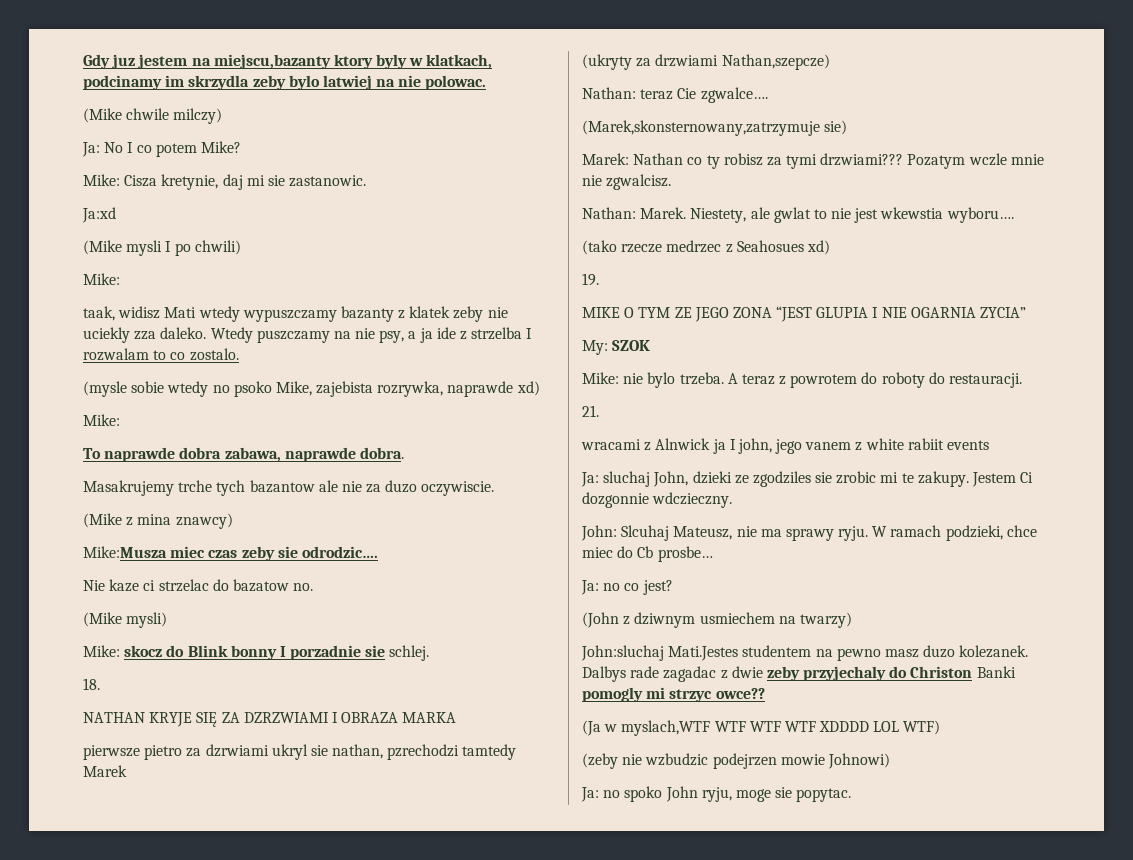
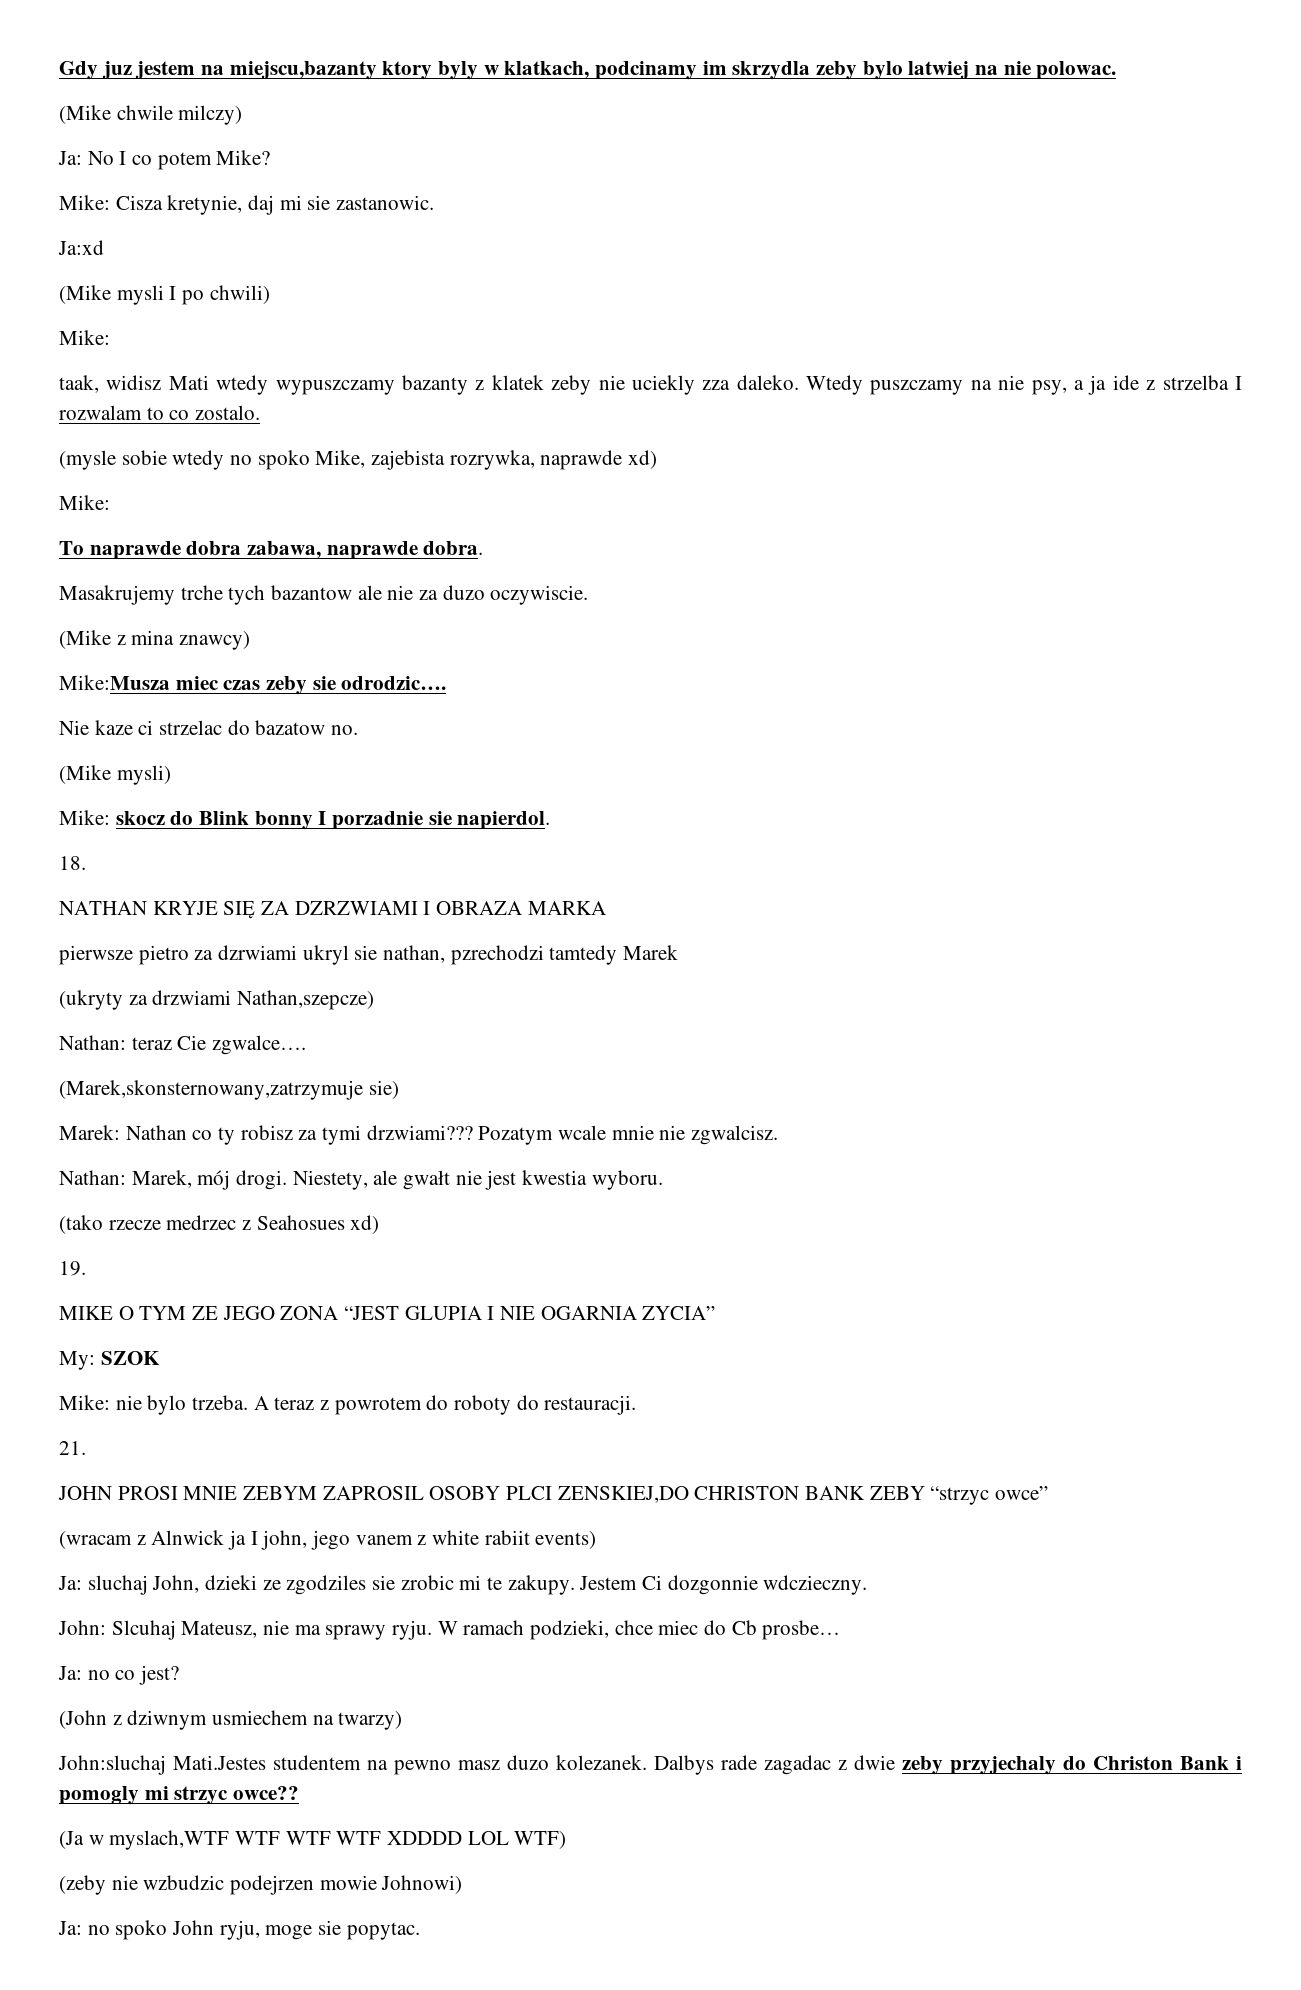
- (mysle sobie wtedy no psoko Mike, zajebista rozrywka, naprawde xd)
+ (mysle sobie wtedy no spoko Mike, zajebista rozrywka, naprawde xd)
- Mike: skocz do Blink bonny I porzadnie sie schlej.
+ Mike: skocz do Blink bonny I porzadnie sie napierdol.
- Pozatym wczle mnie nie zgwalcisz.
+ Pozatym wcale mnie nie zgwalcisz.
- Nathan: Marek. Niestety, ale gwlat to nie jest wkewstia wyboru….
+ Nathan: Marek, mój drogi. Niestety, ale gwałt nie jest kwestia wyboru.
- wracami z Alnwick ja I john, jego vanem z white rabiit events
+ JOHN PROSI MNIE ZEBYM ZAPROSIL OSOBY PLCI ZENSKIEJ,DO CHRISTON BANK ZEBY “strzyc owce”
+ (wracam z Alnwick ja I john, jego vanem z white rabiit events)
- Dalbys rade zagadac z dwie zeby przyjechaly do Christon Banki pomogly mi strzyc owce??
+ Dalbys rade zagadac z dwie zeby przyjechaly do Christon Bank i pomogly mi strzyc owce??

